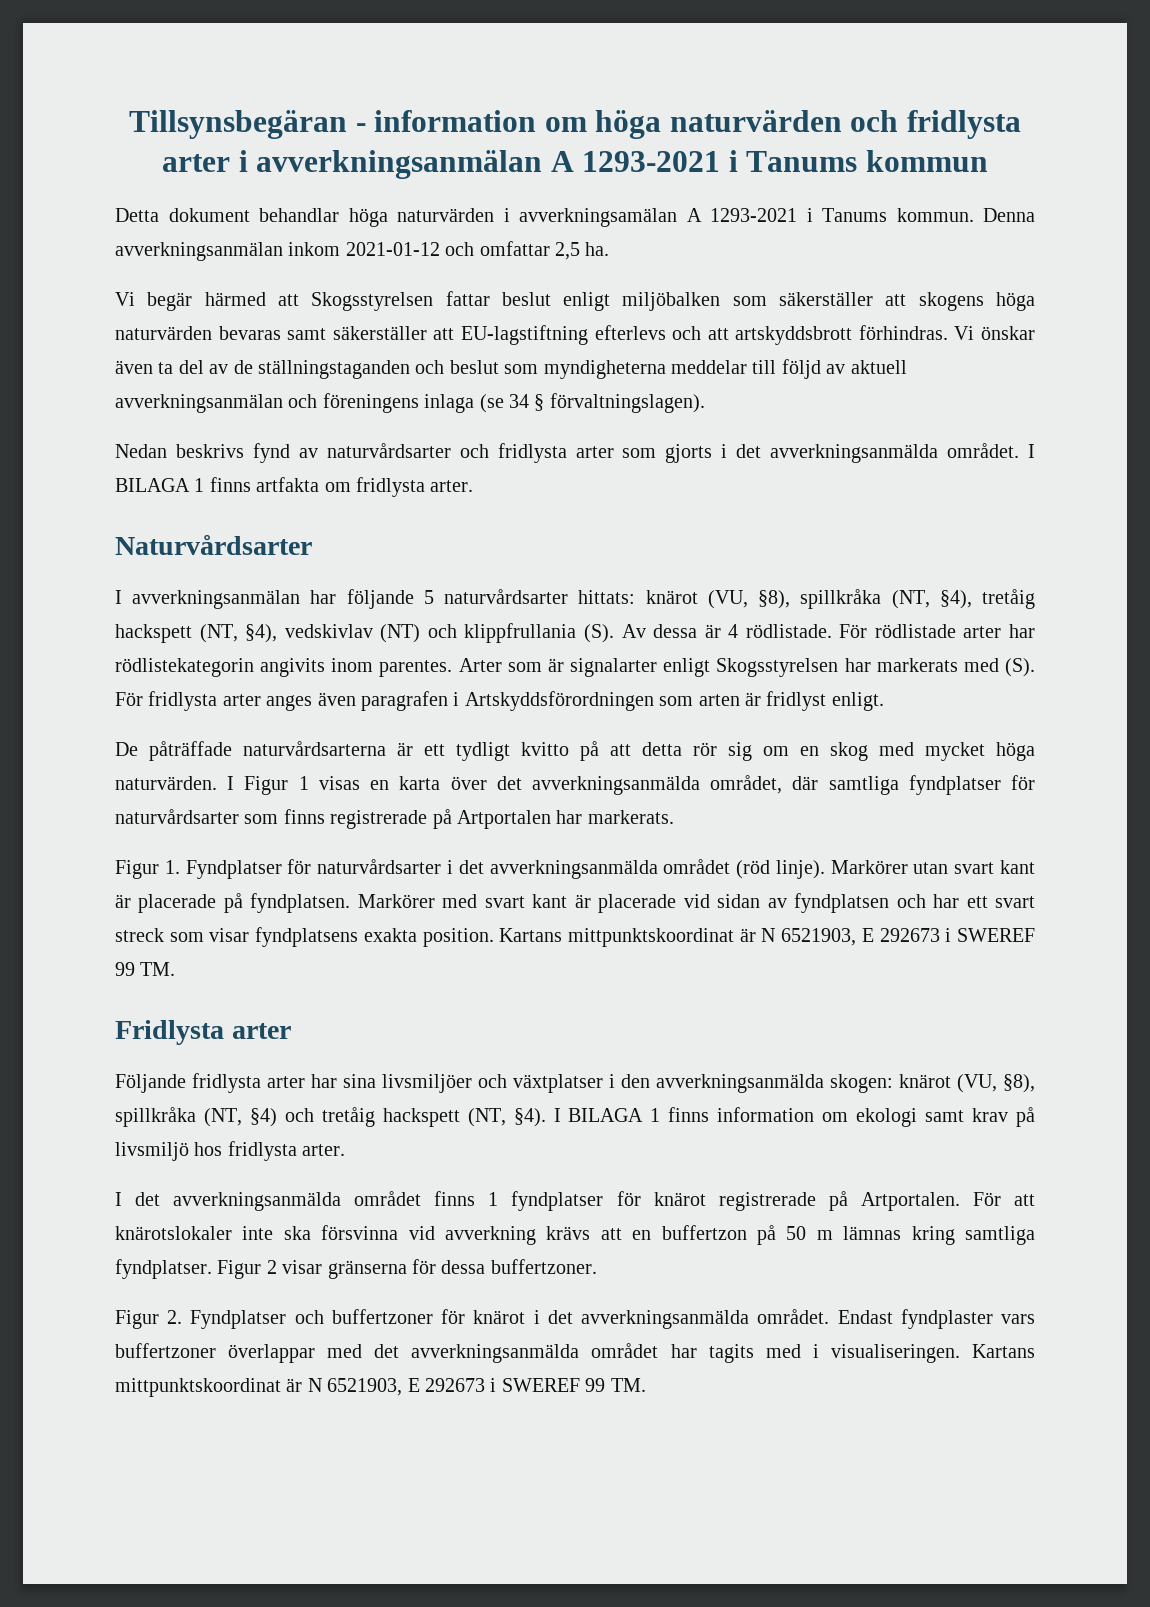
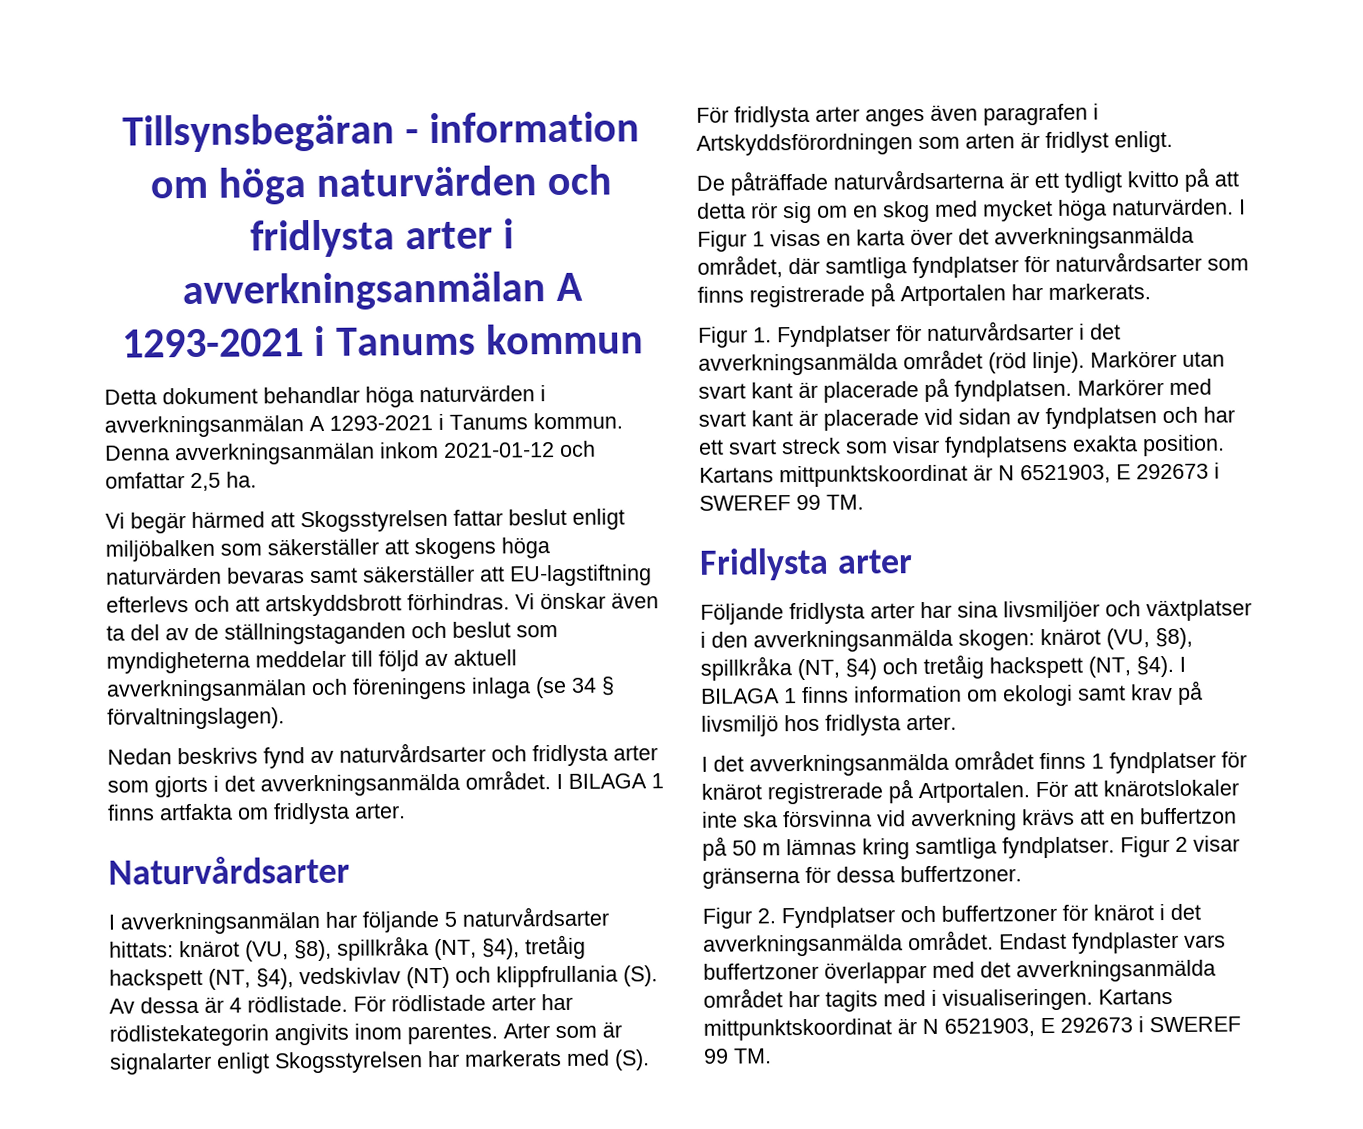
- Detta dokument behandlar höga naturvärden i avverkningsamälan A 1293-2021 i Tanums kommun.
+ Detta dokument behandlar höga naturvärden i avverkningsanmälan A 1293-2021 i Tanums kommun.

